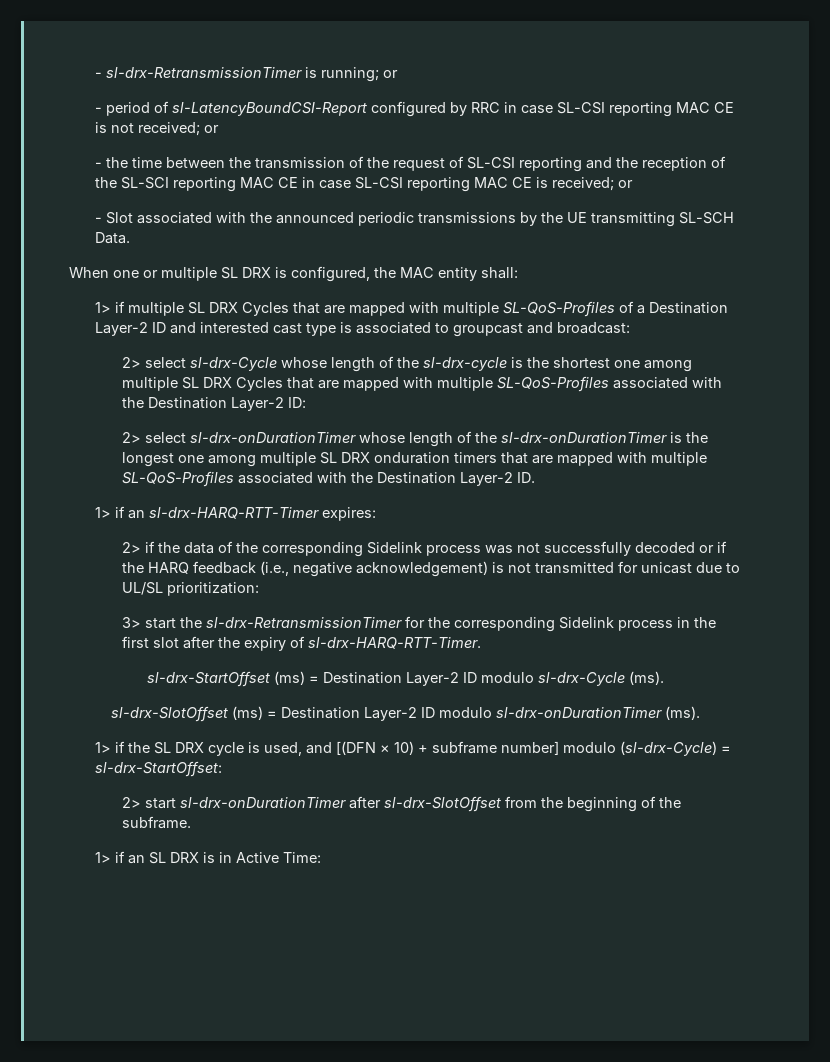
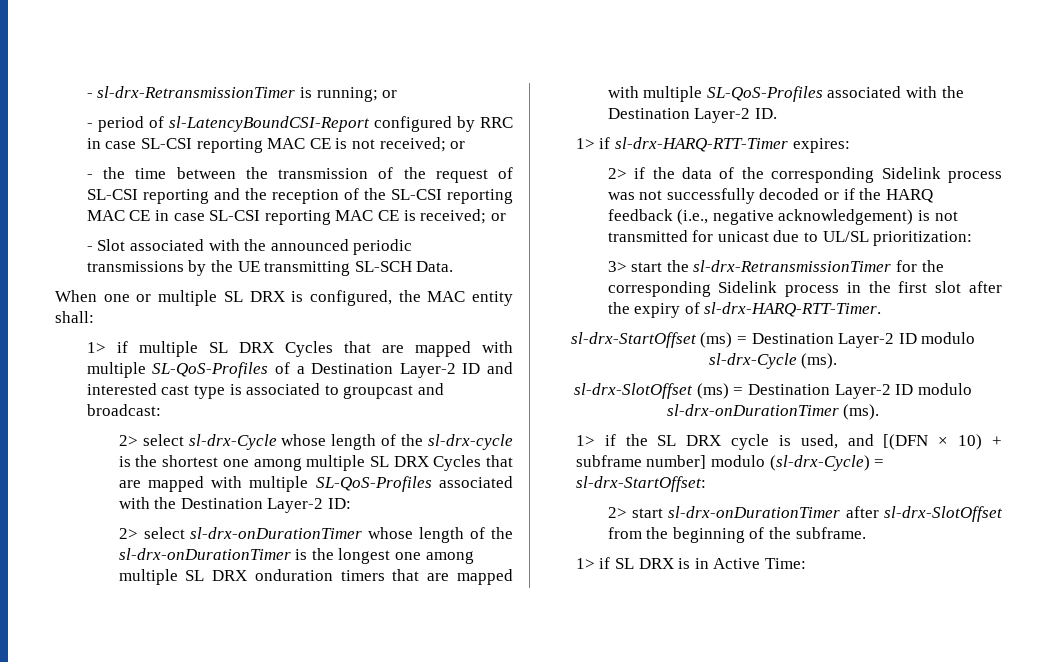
- - the time between the transmission of the request of SL-CSI reporting and the reception of the SL-SCI reporting MAC CE in case SL-CSI reporting MAC CE is received; or
+ - the time between the transmission of the request of SL-CSI reporting and the reception of the SL-CSI reporting MAC CE in case SL-CSI reporting MAC CE is received; or
- 1> if an sl-drx-HARQ-RTT-Timer expires:
+ 1> if sl-drx-HARQ-RTT-Timer expires:
- 1> if an SL DRX is in Active Time:
+ 1> if SL DRX is in Active Time:

